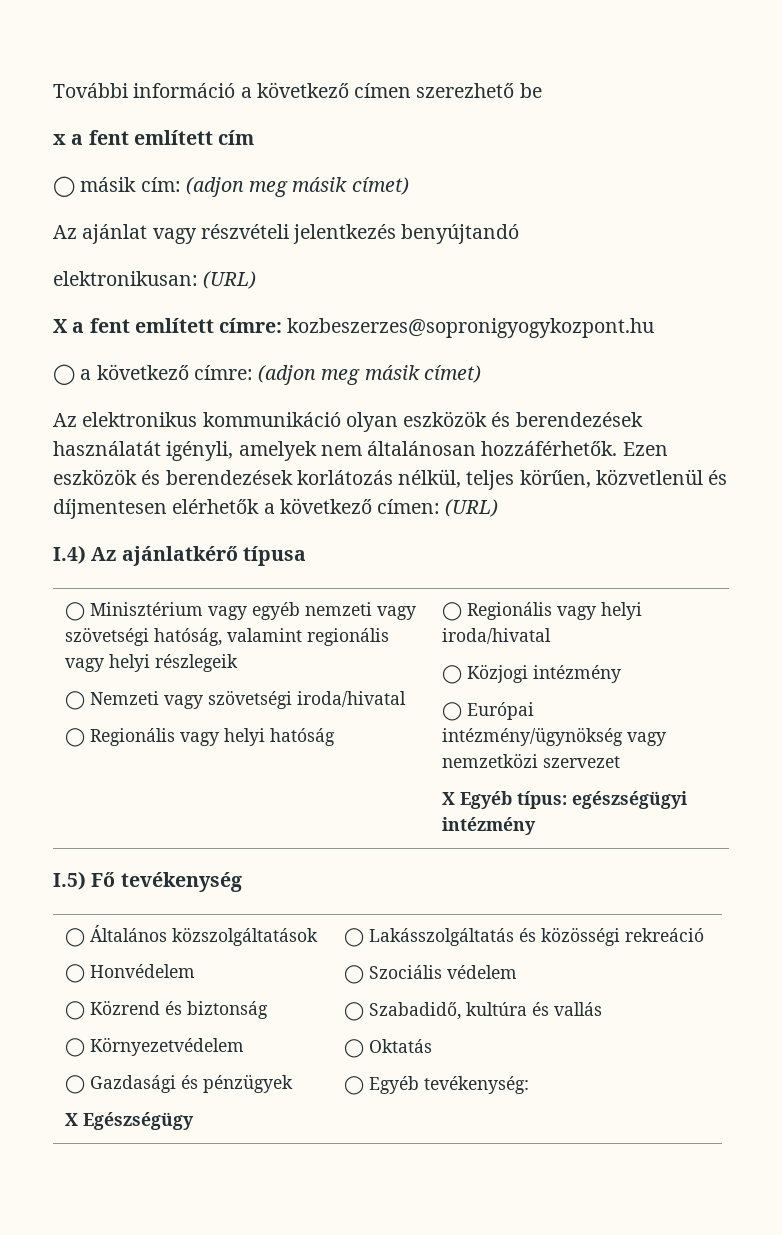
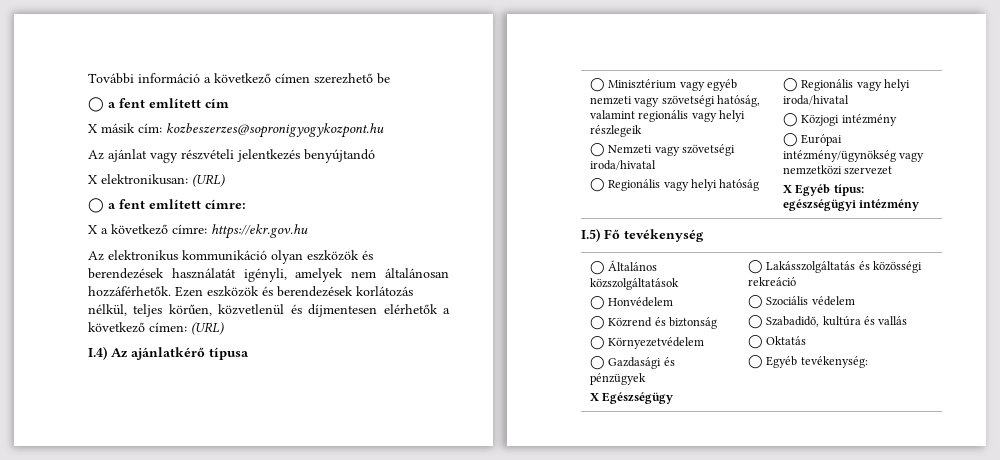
- x a fent említett cím
+ ◯ a fent említett cím
- ◯ másik cím: (adjon meg másik címet)
+ X másik cím: kozbeszerzes@sopronigyogykozpont.hu
- elektronikusan: (URL)
+ X elektronikusan: (URL)
- X a fent említett címre: kozbeszerzes@sopronigyogykozpont.hu
- ◯ a következő címre: (adjon meg másik címet)
+ ◯ a fent említett címre:
+ X a következő címre: https://ekr.gov.hu

